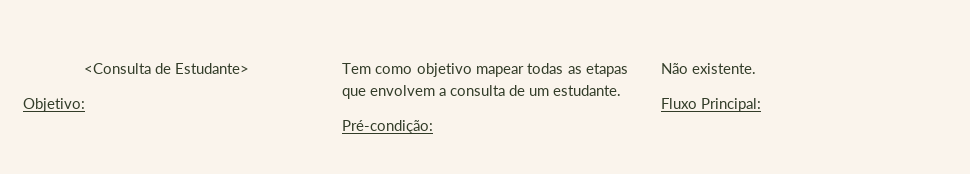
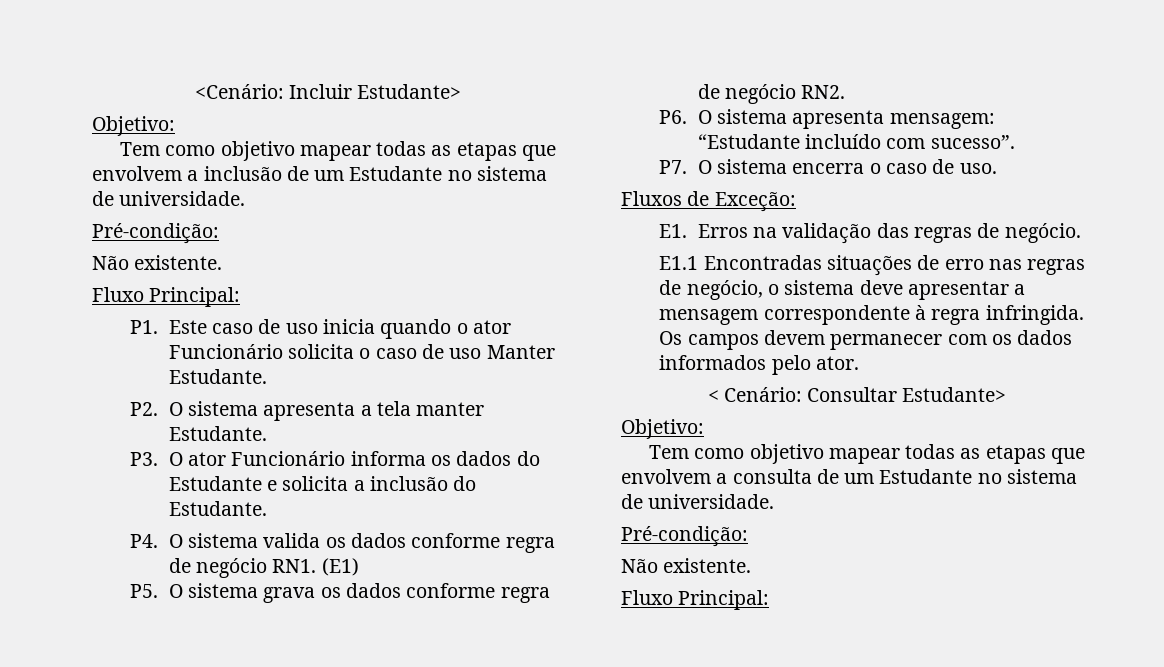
- <Consulta de Estudante>
+ <Cenário: Incluir Estudante>
+ Objetivo:
+ Tem como objetivo mapear todas as etapas que envolvem a inclusão de um Estudante no sistema de universidade.
+ Pré-condição:
+ Não existente.
+ Fluxo Principal:
+ P1. Este caso de uso inicia quando o ator Funcionário solicita o caso de uso Manter Estudante.
+ P2. O sistema apresenta a tela manter Estudante.
+ P3. O ator Funcionário informa os dados do Estudante e solicita a inclusão do Estudante.
+ P4. O sistema valida os dados conforme regra de negócio RN1. (E1)
+ P5. O sistema grava os dados conforme regra de negócio RN2.
+ P6. O sistema apresenta mensagem: “Estudante incluído com sucesso”.
+ P7. O sistema encerra o caso de uso.
+ Fluxos de Exceção:
+ E1. Erros na validação das regras de negócio.
+ E1.1 Encontradas situações de erro nas regras de negócio, o sistema deve apresentar a mensagem correspondente à regra infringida. Os campos devem permanecer com os dados informados pelo ator.
+ < Cenário: Consultar Estudante>
- Tem como objetivo mapear todas as etapas que envolvem a consulta de um estudante.
+ Tem como objetivo mapear todas as etapas que envolvem a consulta de um Estudante no sistema de universidade.

